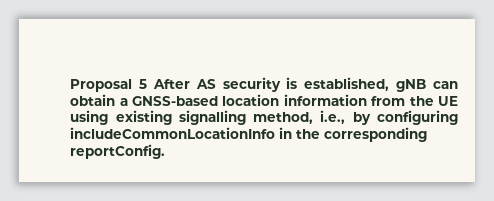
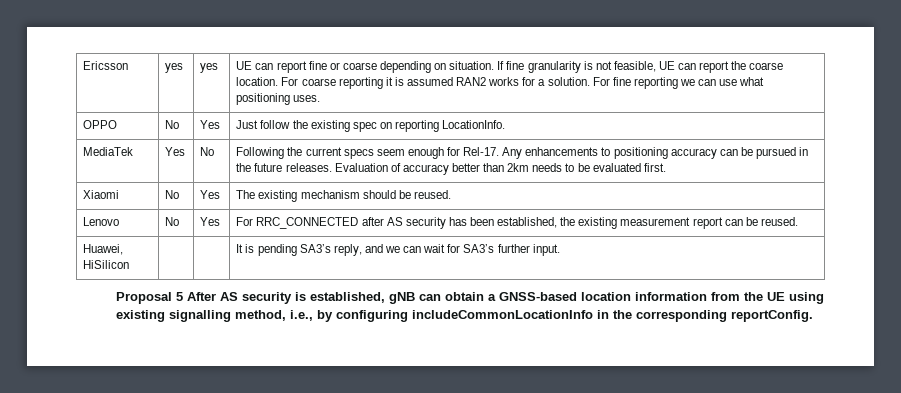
+ Ericsson | yes | yes | UE can report fine or coarse depending on situation. If fine granularity is not feasible, UE can report the coarse location. For coarse reporting it is assumed RAN2 works for a solution. For fine reporting we can use what positioning uses.
+ OPPO | No | Yes | Just follow the existing spec on reporting LocationInfo.
+ MediaTek | Yes | No | Following the current specs seem enough for Rel-17. Any enhancements to positioning accuracy can be pursued in the future releases. Evaluation of accuracy better than 2km needs to be evaluated first.
+ Xiaomi | No | Yes | The existing mechanism should be reused.
+ Lenovo | No | Yes | For RRC_CONNECTED after AS security has been established, the existing measurement report can be reused.
+ Huawei, HiSilicon | | | It is pending SA3’s reply, and we can wait for SA3’s further input.

